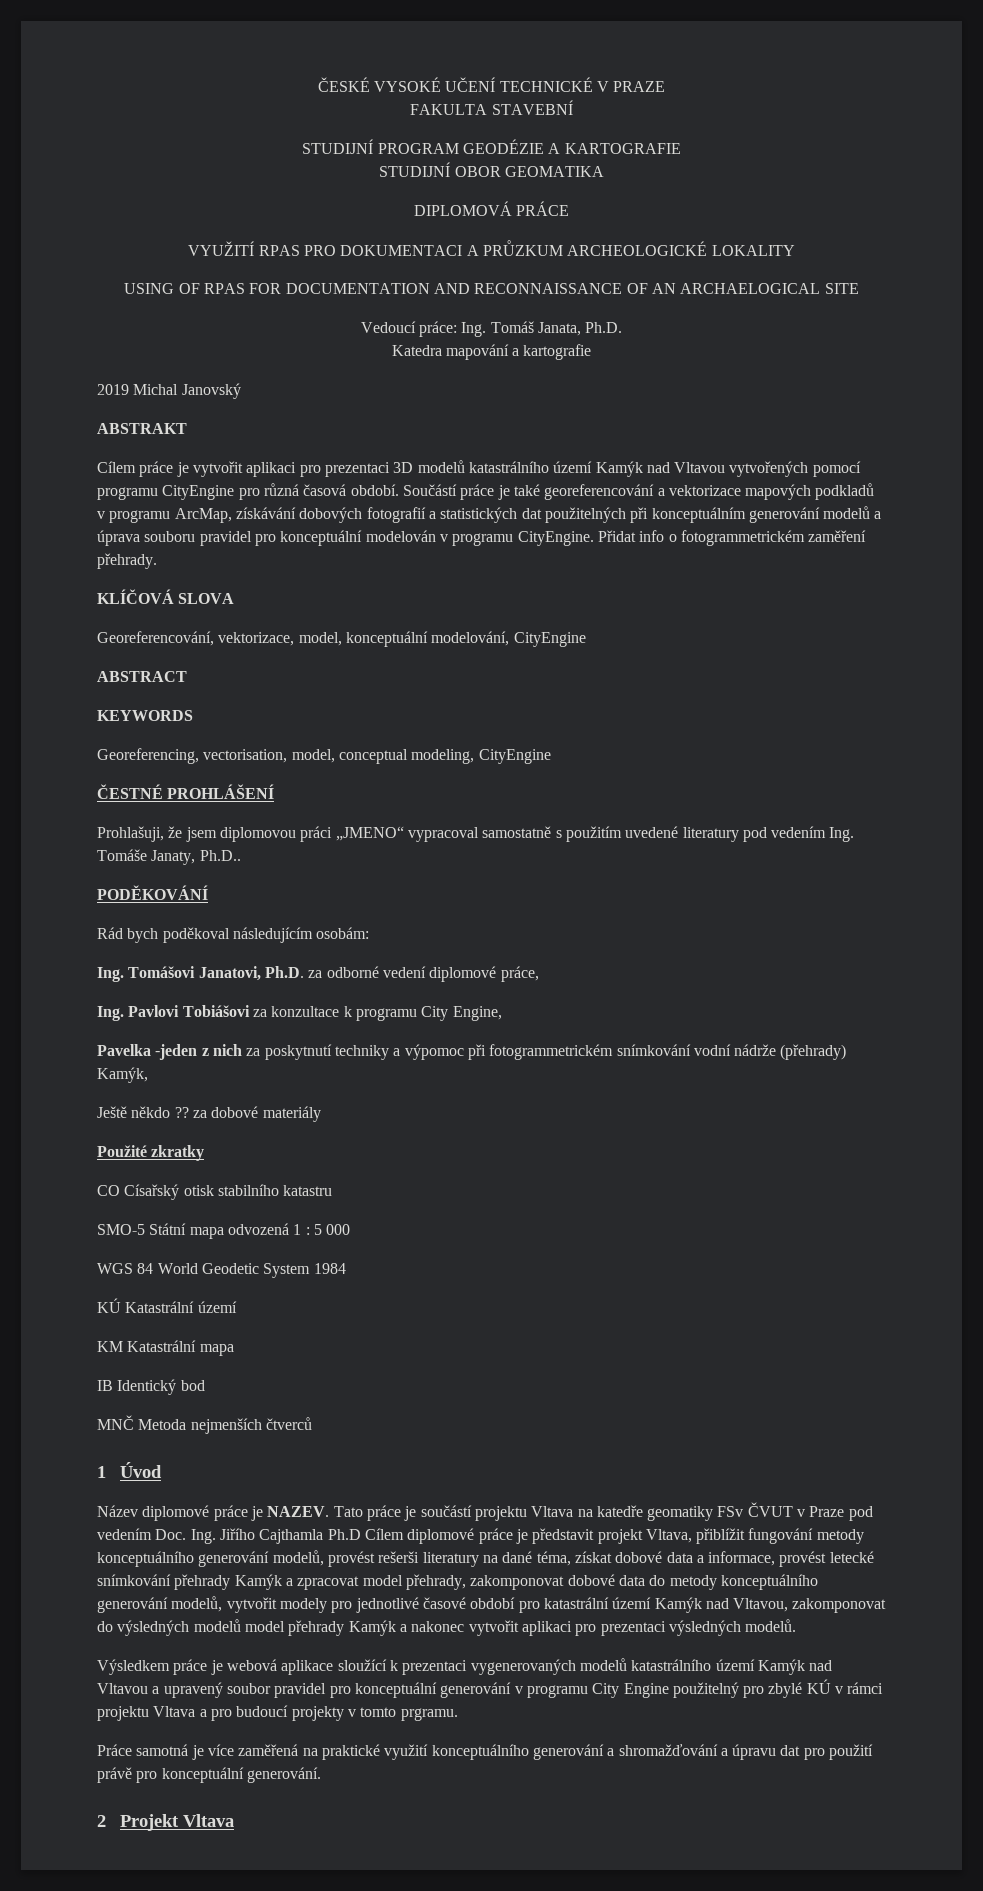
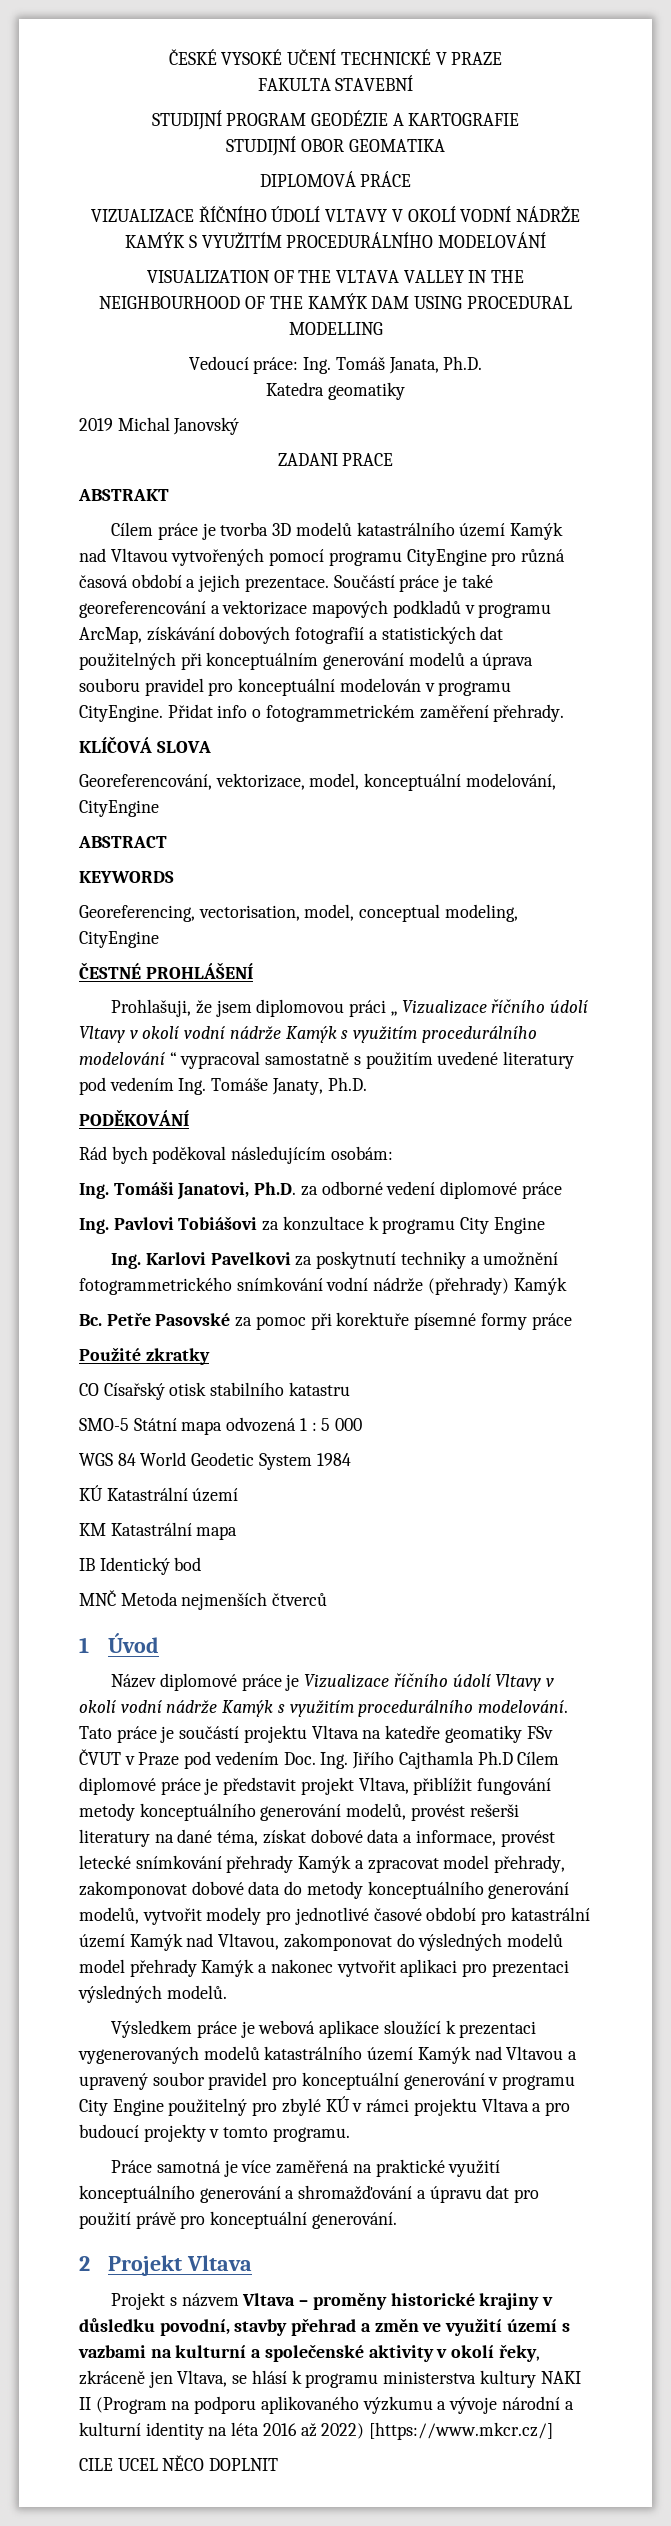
- VYUŽITÍ RPAS PRO DOKUMENTACI A PRŮZKUM ARCHEOLOGICKÉ LOKALITY
- USING OF RPAS FOR DOCUMENTATION AND RECONNAISSANCE OF AN ARCHAELOGICAL SITE
+ VIZUALIZACE ŘÍČNÍHO ÚDOLÍ VLTAVY V OKOLÍ VODNÍ NÁDRŽE KAMÝK S VYUŽITÍM PROCEDURÁLNÍHO MODELOVÁNÍ
+ VISUALIZATION OF THE VLTAVA VALLEY IN THE NEIGHBOURHOOD OF THE KAMÝK DAM USING PROCEDURAL MODELLING
- Katedra mapování a kartografie
+ Katedra geomatiky
+ ZADANI PRACE
- Cílem práce je vytvořit aplikaci pro prezentaci 3D modelů katastrálního území Kamýk nad Vltavou vytvořených pomocí programu CityEngine pro různá časová období.
+ Cílem práce je tvorba 3D modelů katastrálního území Kamýk nad Vltavou vytvořených pomocí programu CityEngine pro různá časová období a jejich prezentace.
- Prohlašuji, že jsem diplomovou práci „JMENO“ vypracoval samostatně s použitím uvedené literatury pod vedením Ing. Tomáše Janaty, Ph.D..
+ Prohlašuji, že jsem diplomovou práci „ Vizualizace říčního údolí Vltavy v okolí vodní nádrže Kamýk s využitím procedurálního modelování “ vypracoval samostatně s použitím uvedené literatury pod vedením Ing. Tomáše Janaty, Ph.D.
- Ing. Tomášovi Janatovi, Ph.D. za odborné vedení diplomové práce,
+ Ing. Tomáši Janatovi, Ph.D. za odborné vedení diplomové práce
- Ing. Pavlovi Tobiášovi za konzultace k programu City Engine,
- Pavelka -jeden z nich za poskytnutí techniky a výpomoc při fotogrammetrickém snímkování vodní nádrže (přehrady) Kamýk,
- Ještě někdo ?? za dobové materiály
+ Ing. Pavlovi Tobiášovi za konzultace k programu City Engine
+ Ing. Karlovi Pavelkovi za poskytnutí techniky a umožnění fotogrammetrického snímkování vodní nádrže (přehrady) Kamýk
+ Bc. Petře Pasovské za pomoc při korektuře písemné formy práce
- Název diplomové práce je NAZEV.
+ Název diplomové práce je Vizualizace říčního údolí Vltavy v okolí vodní nádrže Kamýk s využitím procedurálního modelování.
- Výsledkem práce je webová aplikace sloužící k prezentaci vygenerovaných modelů katastrálního území Kamýk nad Vltavou a upravený soubor pravidel pro konceptuální generování v programu City Engine použitelný pro zbylé KÚ v rámci projektu Vltava a pro budoucí projekty v tomto prgramu.
+ Výsledkem práce je webová aplikace sloužící k prezentaci vygenerovaných modelů katastrálního území Kamýk nad Vltavou a upravený soubor pravidel pro konceptuální generování v programu City Engine použitelný pro zbylé KÚ v rámci projektu Vltava a pro budoucí projekty v tomto programu.
+ Projekt s názvem Vltava – proměny historické krajiny v důsledku povodní, stavby přehrad a změn ve využití území s vazbami na kulturní a společenské aktivity v okolí řeky, zkráceně jen Vltava, se hlásí k programu ministerstva kultury NAKI II (Program na podporu aplikovaného výzkumu a vývoje národní a kulturní identity na léta 2016 až 2022) [https://www.mkcr.cz/]
+ CILE UCEL NĚCO DOPLNIT

